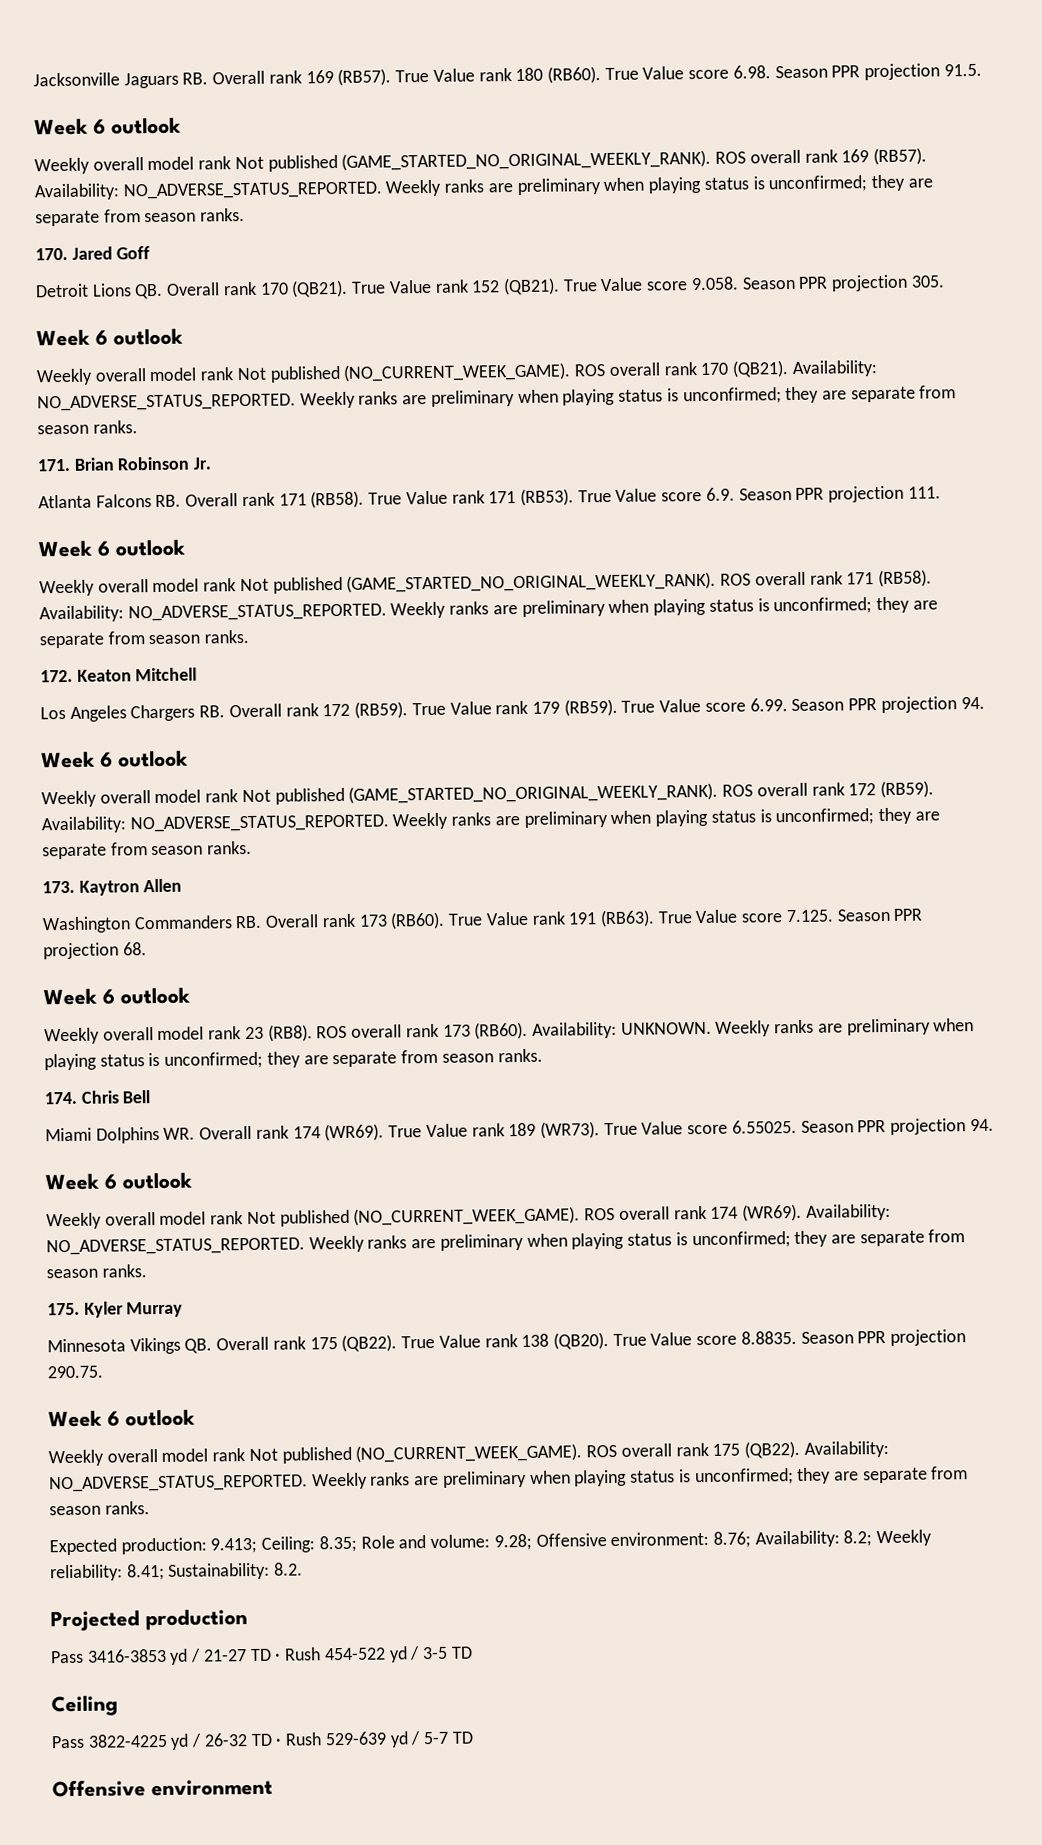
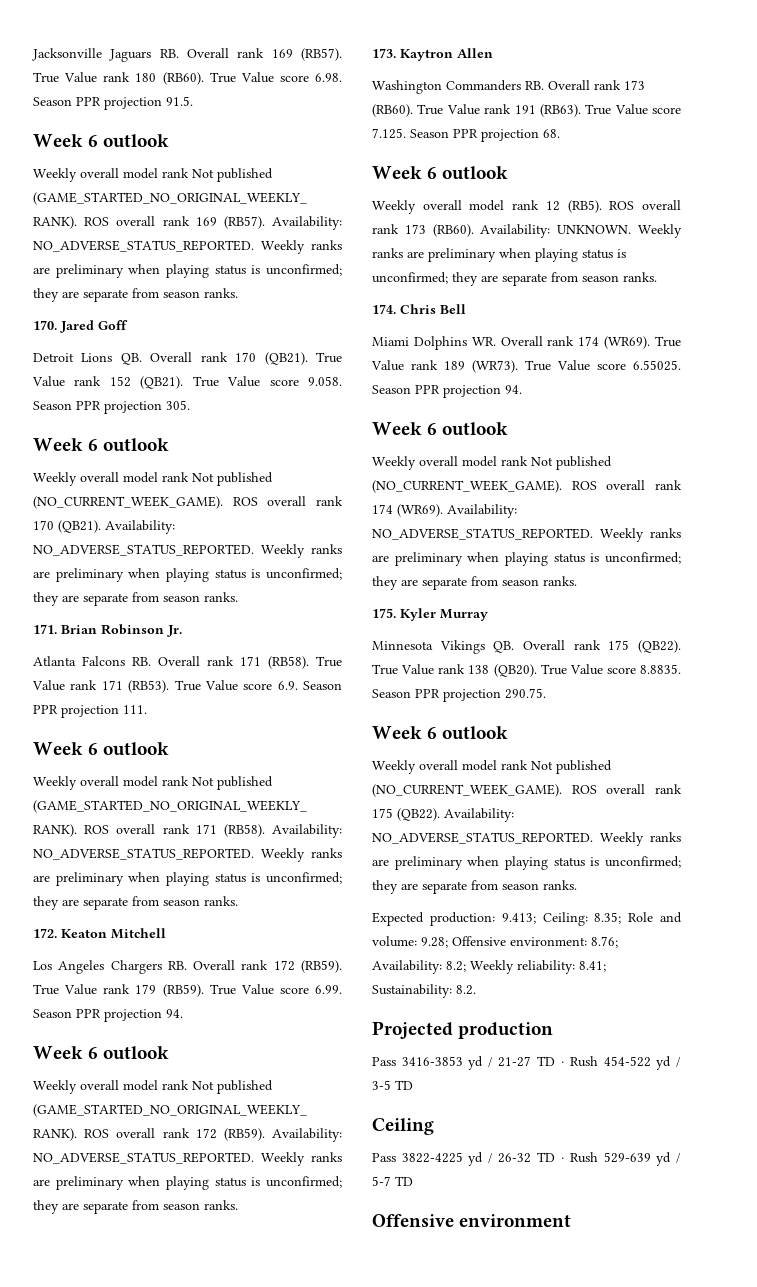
- Weekly overall model rank 23 (RB8).
+ Weekly overall model rank 12 (RB5).

